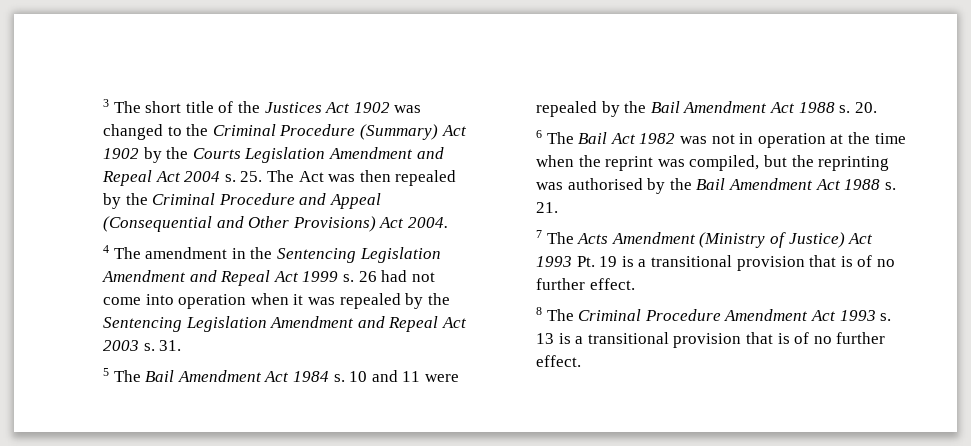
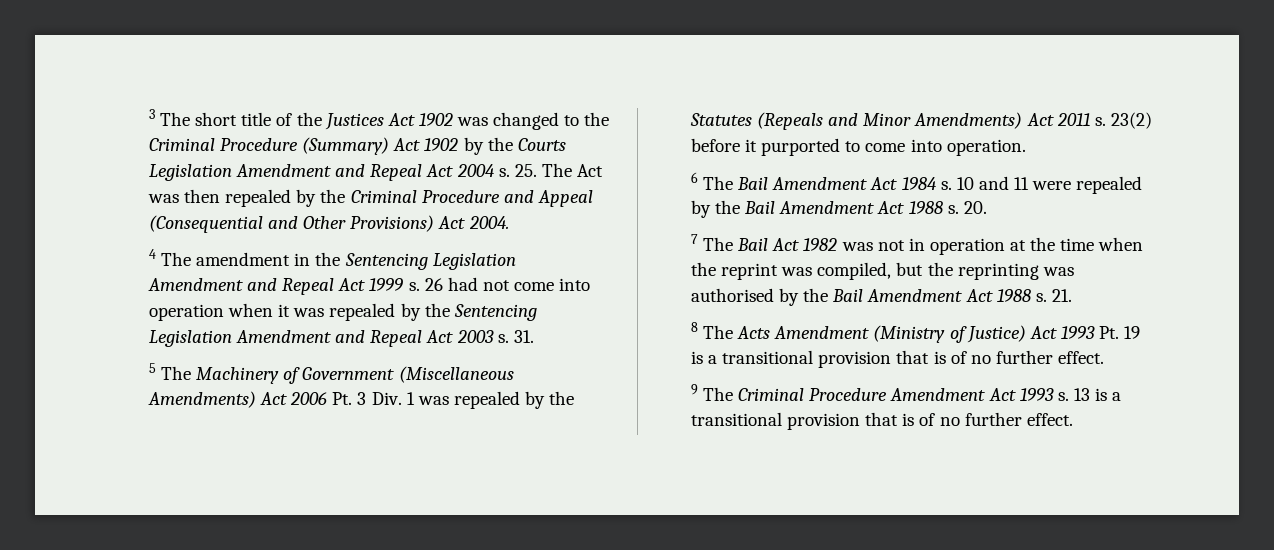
- 5 The Bail Amendment Act 1984 s.
+ 5 The Machinery of Government (Miscellaneous Amendments) Act 2006 Pt. 3 Div. 1 was repealed by the Statutes (Repeals and Minor Amendments) Act 2011 s. 23(2) before it purported to come into operation.
+ 6 The Bail Amendment Act 1984 s.
- 6 The Bail Act 1982 was not in operation at the time when the reprint was compiled, but the reprinting was authorised by the Bail Amendment Act 1988 s.
+ 7 The Bail Act 1982 was not in operation at the time when the reprint was compiled, but the reprinting was authorised by the Bail Amendment Act 1988 s.
- 7 The Acts Amendment (Ministry of Justice) Act 1993 Pt. 19 is a transitional provision that is of no further effect.
+ 8 The Acts Amendment (Ministry of Justice) Act 1993 Pt. 19 is a transitional provision that is of no further effect.
- 8 The Criminal Procedure Amendment Act 1993 s.
+ 9 The Criminal Procedure Amendment Act 1993 s.

